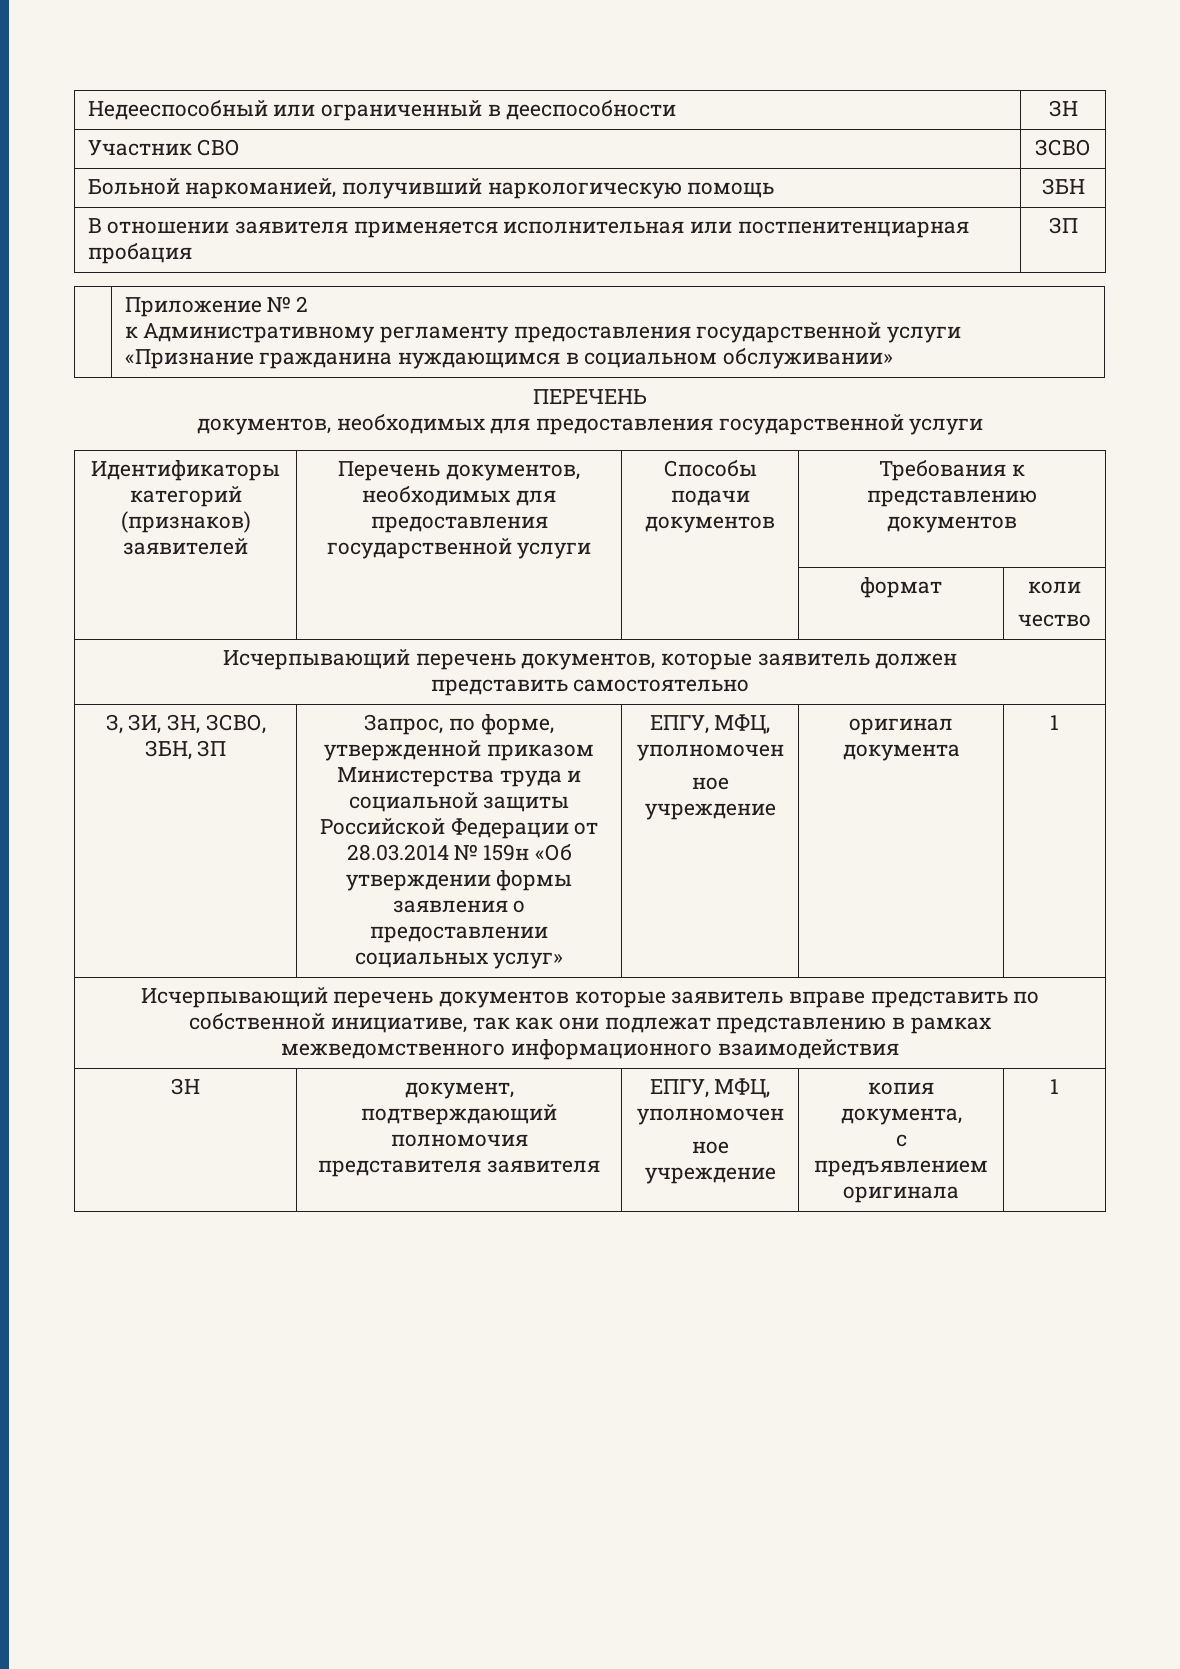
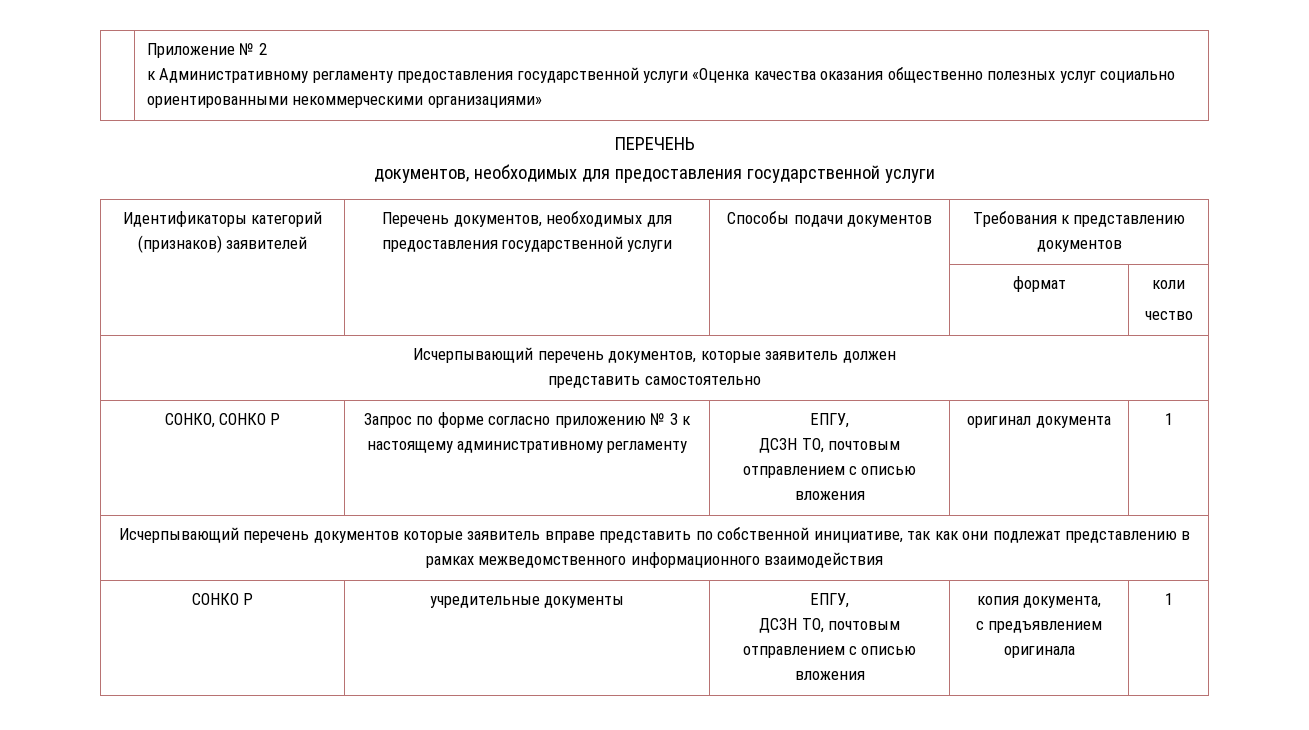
- Недееспособный или ограниченный в дееспособности | ЗН
- Участник СВО | ЗСВО
- Больной наркоманией, получивший наркологическую помощь | ЗБН
- В отношении заявителя применяется исполнительная или постпенитенциарная пробация | ЗП
  | Приложение № 2
- к Административному регламенту предоставления государственной услуги «Признание гражданина нуждающимся в социальном обслуживании»
+ к Административному регламенту предоставления государственной услуги «Оценка качества оказания общественно полезных услуг социально ориентированными некоммерческими организациями»
- З, ЗИ, ЗН, ЗСВО, ЗБН, ЗП | Запрос, по форме, утвержденной приказом Министерства труда и социальной защиты Российской Федерации от 28.03.2014 № 159н «Об утверждении формы заявления о предоставлении социальных услуг» | ЕПГУ, МФЦ, уполномочен
- ное учреждение | оригинал документа | 1
+ СОНКО, СОНКО Р | Запрос по форме согласно приложению № 3 к настоящему административному регламенту | ЕПГУ,
+ ДСЗН ТО, почтовым отправлением с описью вложения | оригинал документа | 1
- ЗН | документ, подтверждающий полномочия представителя заявителя | ЕПГУ, МФЦ, уполномочен
- ное учреждение | копия документа,
+ СОНКО Р | учредительные документы | ЕПГУ,
+ ДСЗН ТО, почтовым отправлением с описью вложения | копия документа,

